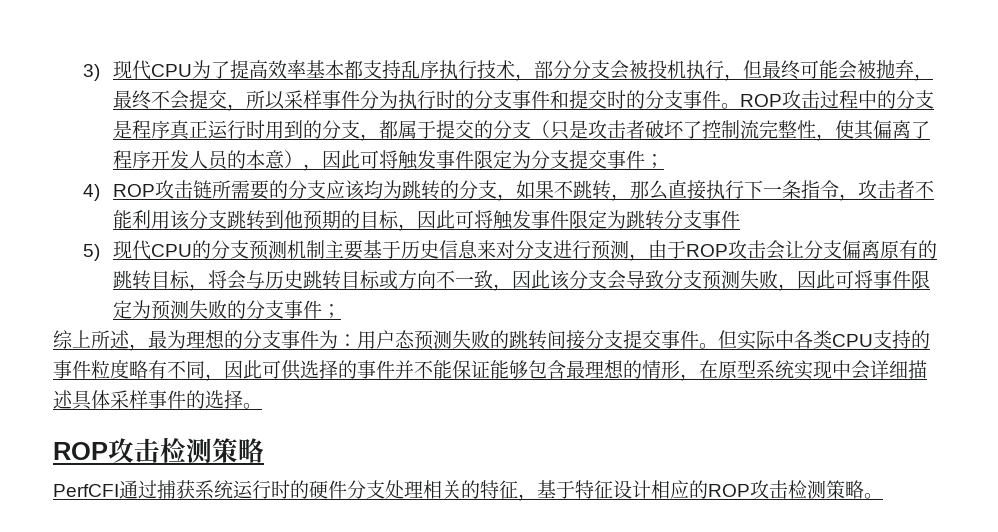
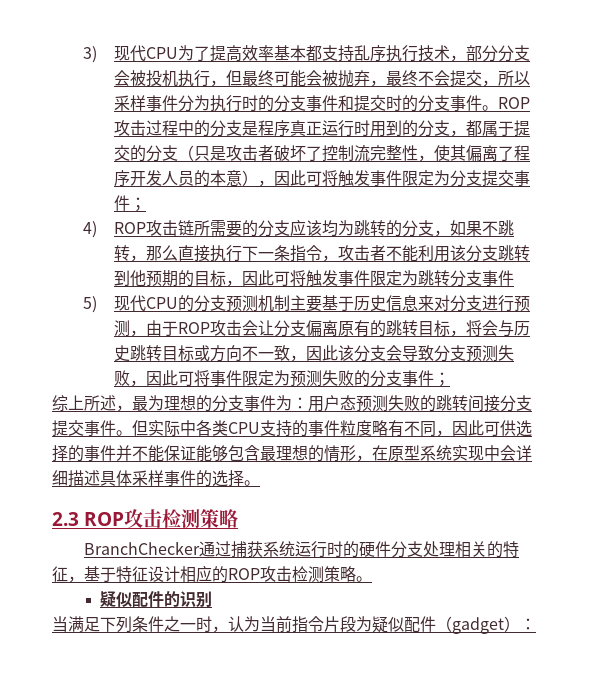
  但实际中各类CPU支持的事件粒度略有不同，因此可供选择的事件并不能保证能够包含最理想的情形，在原型系统实现中会详细描述具体采样事件的选择。
- ROP攻击检测策略
+ 2.3 ROP攻击检测策略
- PerfCFI通过捕获系统运行时的硬件分支处理相关的特征，基于特征设计相应的ROP攻击检测策略。
+ BranchChecker通过捕获系统运行时的硬件分支处理相关的特征，基于特征设计相应的ROP攻击检测策略。
+ 疑似配件的识别
+ 当满足下列条件之一时，认为当前指令片段为疑似配件（gadget）：

